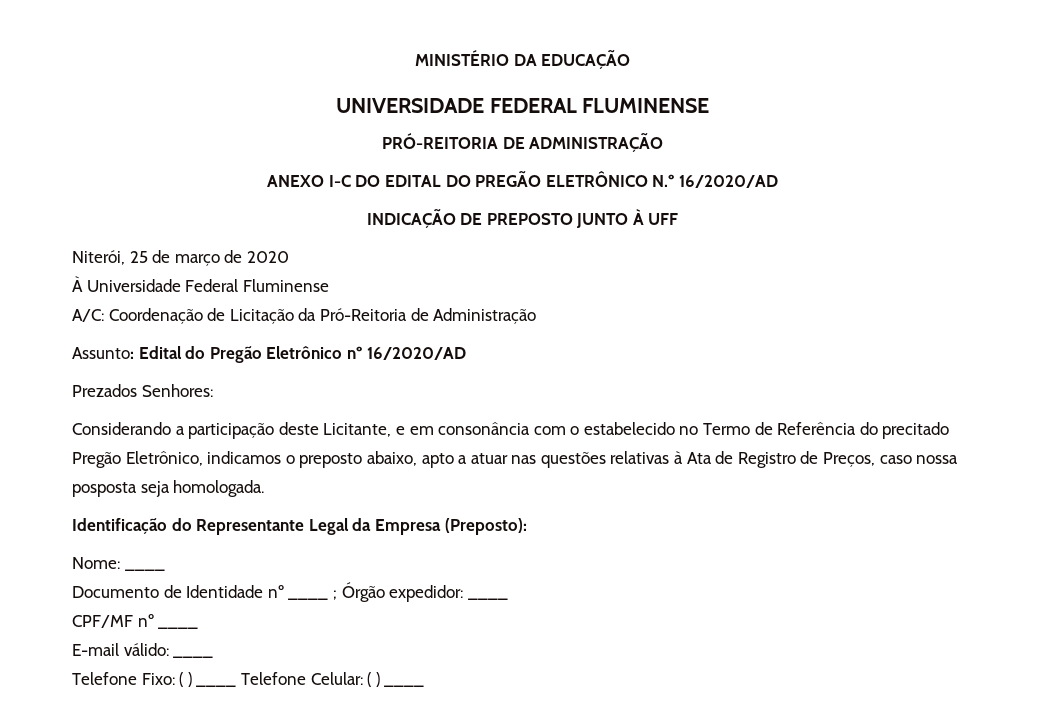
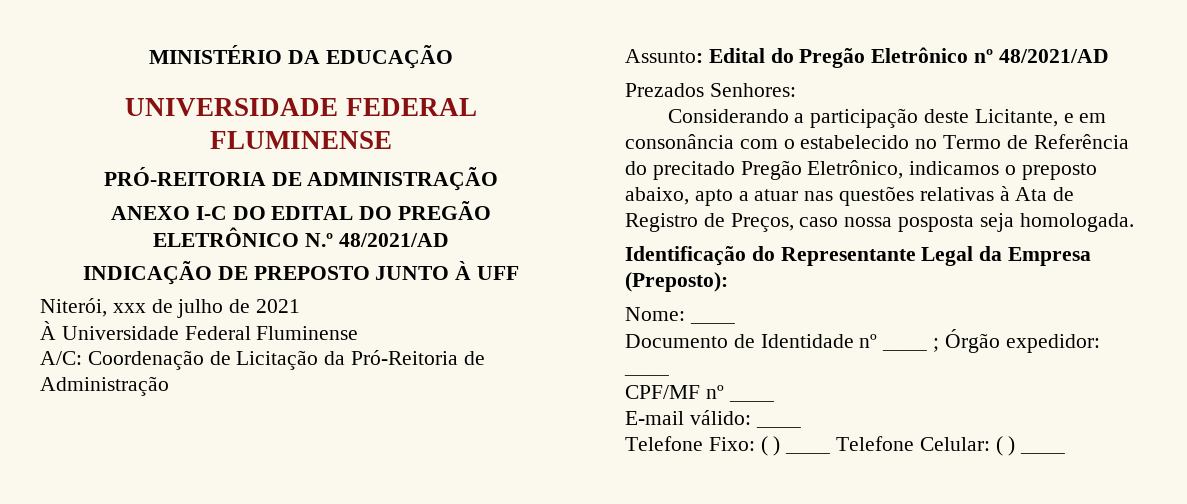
- ANEXO I-C DO EDITAL DO PREGÃO ELETRÔNICO N.º 16/2020/AD
+ ANEXO I-C DO EDITAL DO PREGÃO ELETRÔNICO N.º 48/2021/AD
- Niterói, 25 de março de 2020
+ Niterói, xxx de julho de 2021
- Assunto: Edital do Pregão Eletrônico nº 16/2020/AD
+ Assunto: Edital do Pregão Eletrônico nº 48/2021/AD

